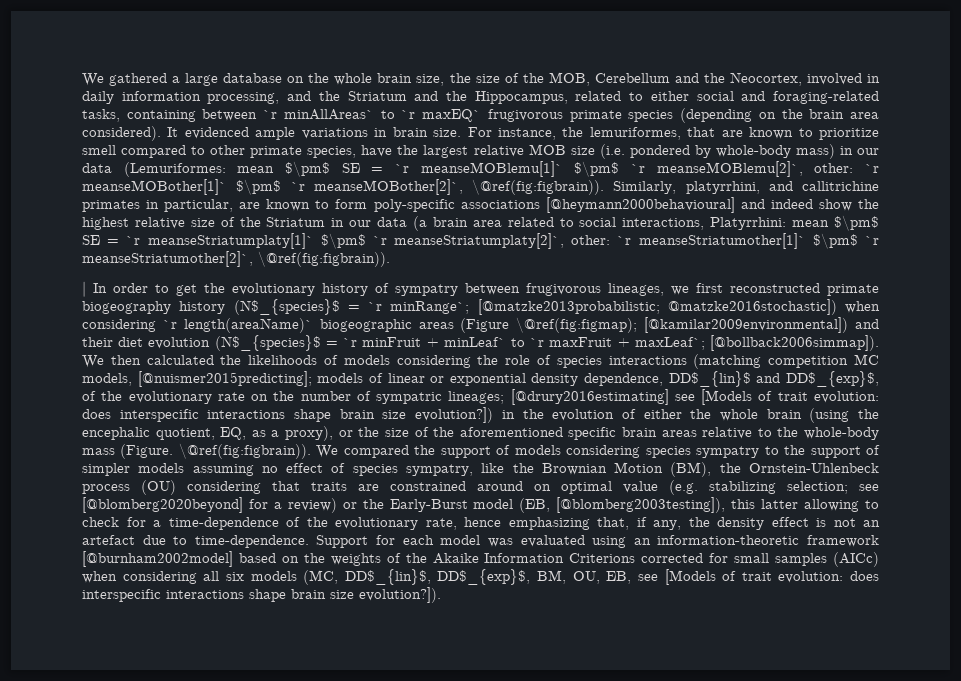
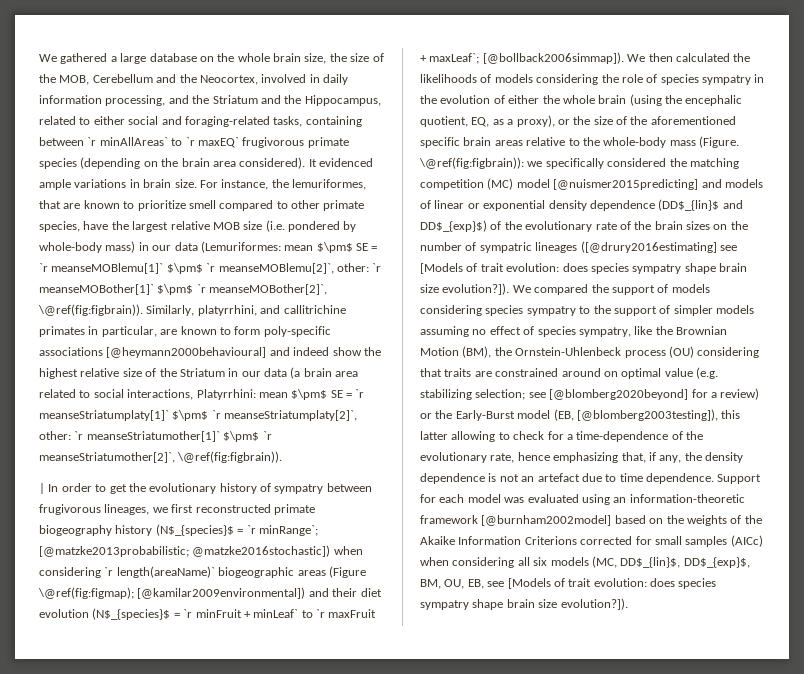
- We then calculated the likelihoods of models considering the role of species interactions (matching competition MC models, [@nuismer2015predicting]; models of linear or exponential density dependence, DD$_{lin}$ and DD$_{exp}$, of the evolutionary rate on the number of sympatric lineages; [@drury2016estimating] see [Models of trait evolution: does interspecific interactions shape brain size evolution?]) in the evolution of either the whole brain (using the encephalic quotient, EQ, as a proxy), or the size of the aforementioned specific brain areas relative to the whole-body mass (Figure. \@ref(fig:figbrain)).
+ We then calculated the likelihoods of models considering the role of species sympatry in the evolution of either the whole brain (using the encephalic quotient, EQ, as a proxy), or the size of the aforementioned specific brain areas relative to the whole-body mass (Figure. \@ref(fig:figbrain)): we specifically considered the matching competition (MC) model [@nuismer2015predicting] and models of linear or exponential density dependence (DD$_{lin}$ and DD$_{exp}$) of the evolutionary rate of the brain sizes on the number of sympatric lineages ([@drury2016estimating] see [Models of trait evolution: does species sympatry shape brain size evolution?]).
- see [@blomberg2020beyond] for a review) or the Early-Burst model (EB, [@blomberg2003testing]), this latter allowing to check for a time-dependence of the evolutionary rate, hence emphasizing that, if any, the density effect is not an artefact due to time-dependence.
+ see [@blomberg2020beyond] for a review) or the Early-Burst model (EB, [@blomberg2003testing]), this latter allowing to check for a time-dependence of the evolutionary rate, hence emphasizing that, if any, the density dependence is not an artefact due to time dependence.
- Support for each model was evaluated using an information-theoretic framework [@burnham2002model] based on the weights of the Akaike Information Criterions corrected for small samples (AICc) when considering all six models (MC, DD$_{lin}$, DD$_{exp}$, BM, OU, EB, see [Models of trait evolution: does interspecific interactions shape brain size evolution?]).
+ Support for each model was evaluated using an information-theoretic framework [@burnham2002model] based on the weights of the Akaike Information Criterions corrected for small samples (AICc) when considering all six models (MC, DD$_{lin}$, DD$_{exp}$, BM, OU, EB, see [Models of trait evolution: does species sympatry shape brain size evolution?]).

